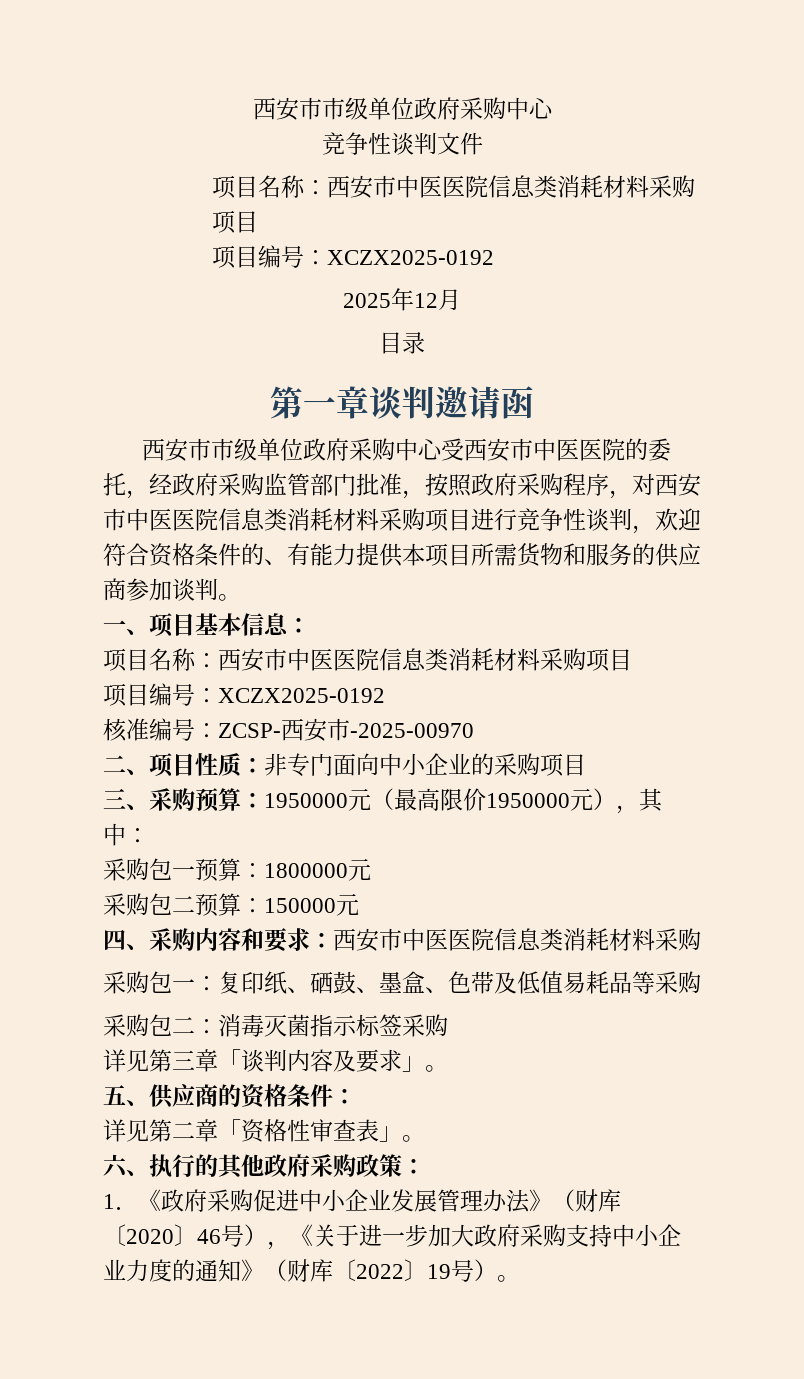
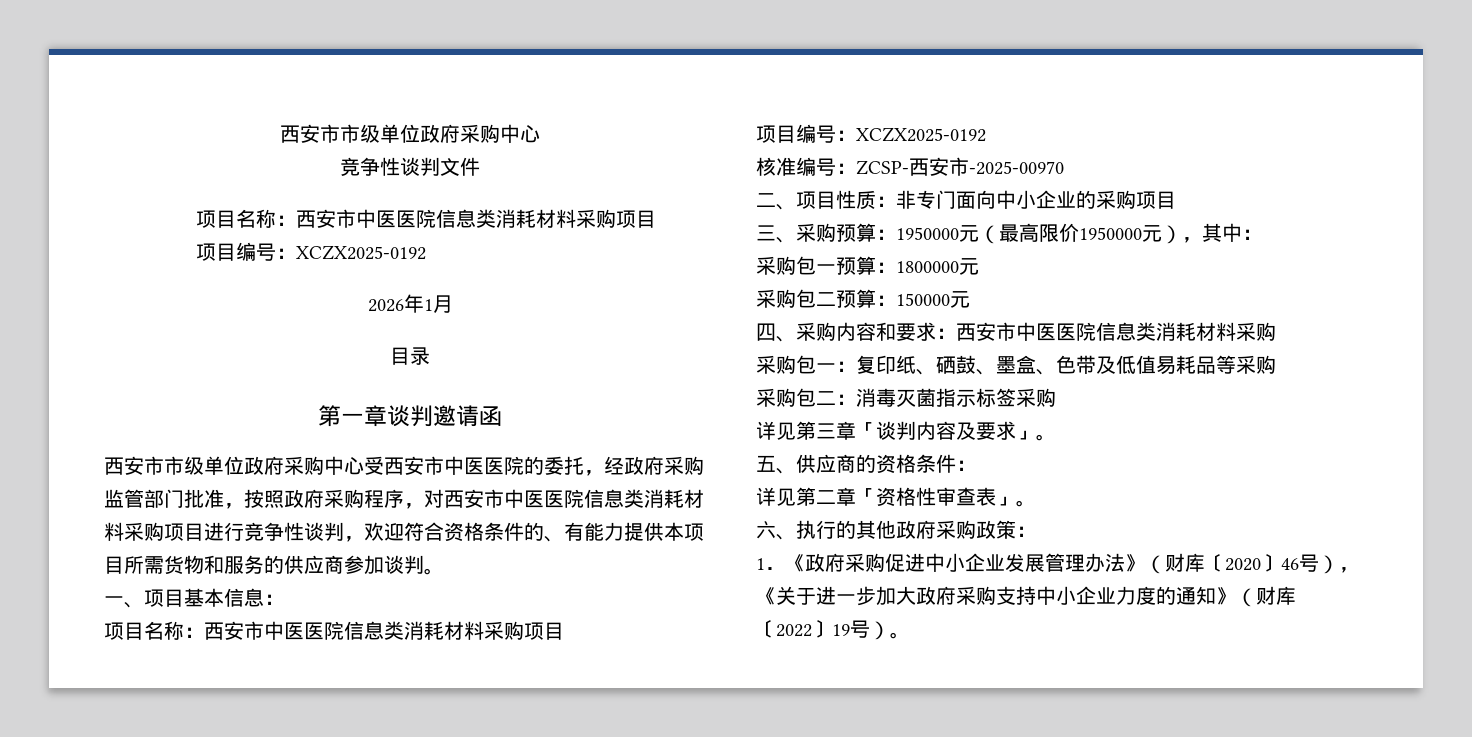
- 2025年12月
+ 2026年1月

